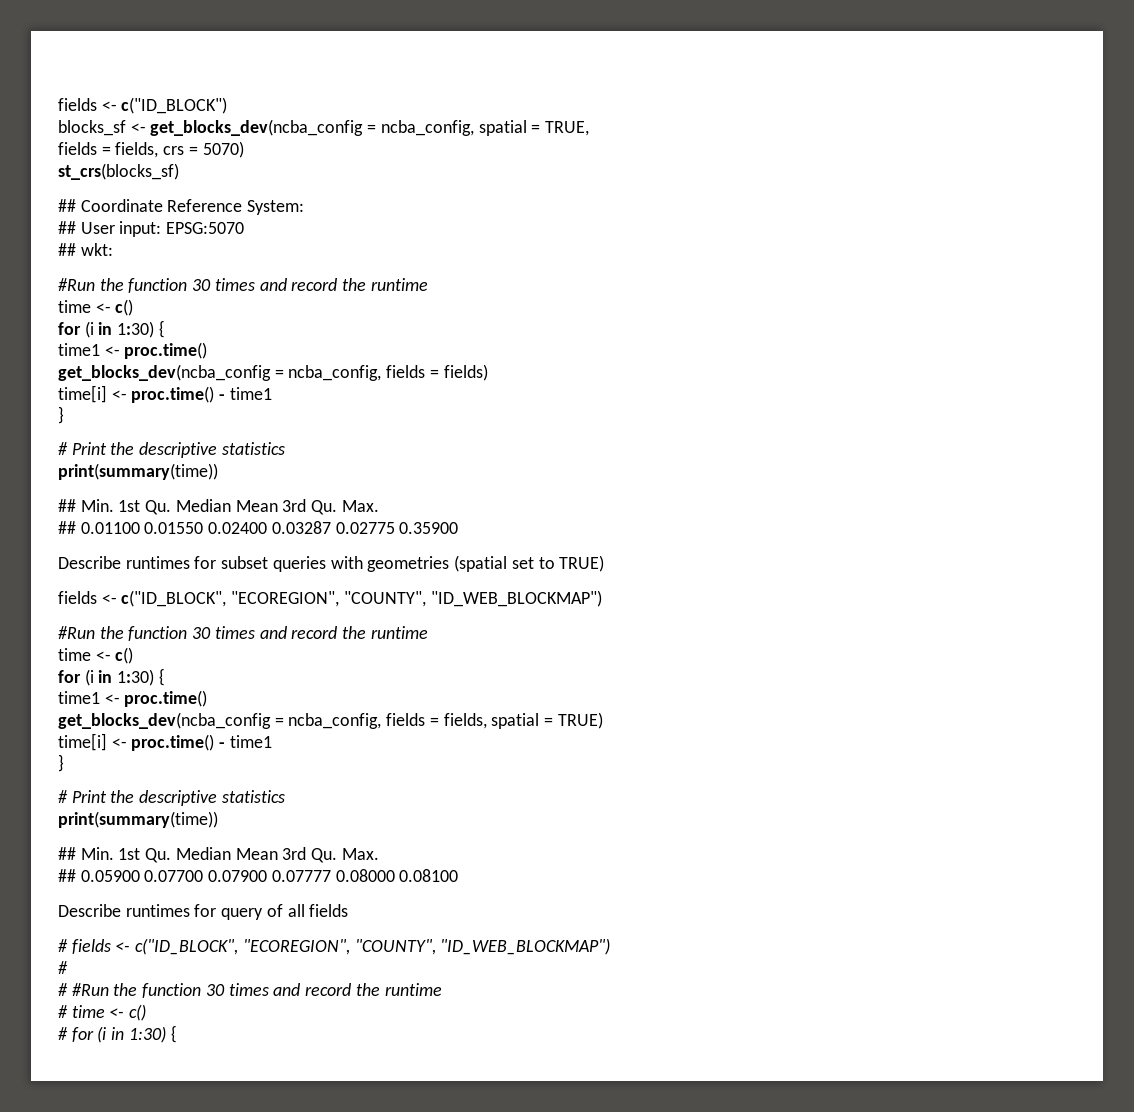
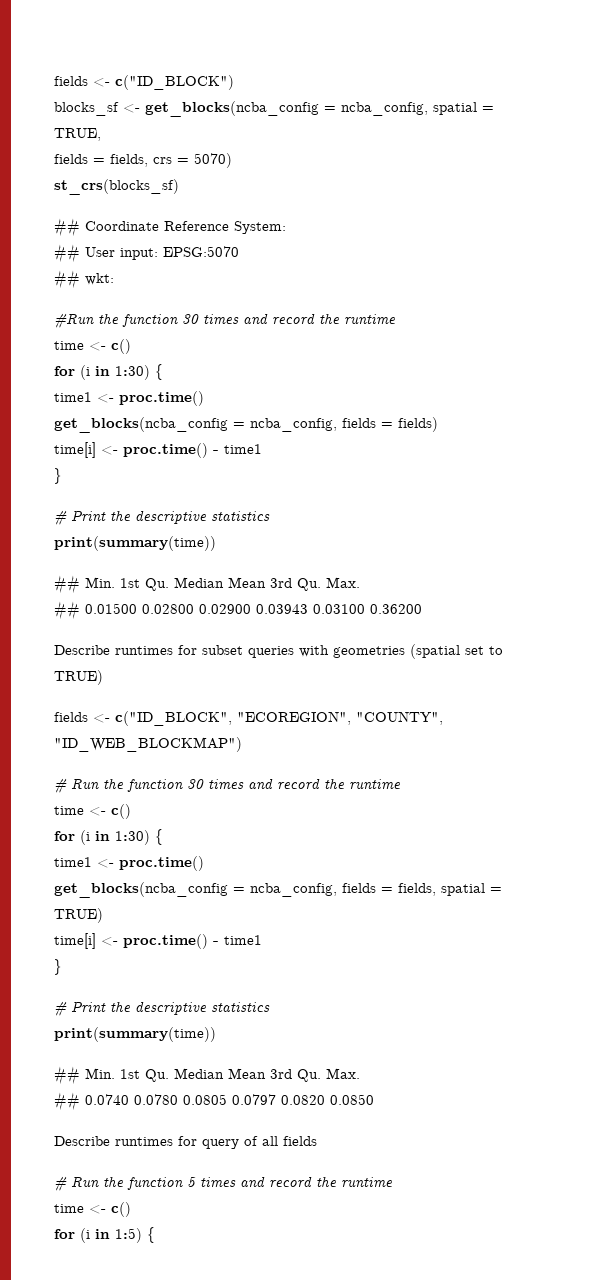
- blocks_sf <- get_blocks_dev(ncba_config = ncba_config, spatial = TRUE,
+ blocks_sf <- get_blocks(ncba_config = ncba_config, spatial = TRUE,
- get_blocks_dev(ncba_config = ncba_config, fields = fields)
+ get_blocks(ncba_config = ncba_config, fields = fields)
- ## 0.01100 0.01550 0.02400 0.03287 0.02775 0.35900
+ ## 0.01500 0.02800 0.02900 0.03943 0.03100 0.36200
  Describe runtimes for subset queries with geometries (spatial set to TRUE)
  fields <- c("ID_BLOCK", "ECOREGION", "COUNTY", "ID_WEB_BLOCKMAP")
- #Run the function 30 times and record the runtime
+ # Run the function 30 times and record the runtime
- get_blocks_dev(ncba_config = ncba_config, fields = fields, spatial = TRUE)
+ get_blocks(ncba_config = ncba_config, fields = fields, spatial = TRUE)
- ## 0.05900 0.07700 0.07900 0.07777 0.08000 0.08100
+ ## 0.0740 0.0780 0.0805 0.0797 0.0820 0.0850
- # fields <- c("ID_BLOCK", "ECOREGION", "COUNTY", "ID_WEB_BLOCKMAP")
- #
- # #Run the function 30 times and record the runtime
- # time <- c()
- # for (i in 1:30) {
+ # Run the function 5 times and record the runtime
+ time <- c()
+ for (i in 1:5) {

